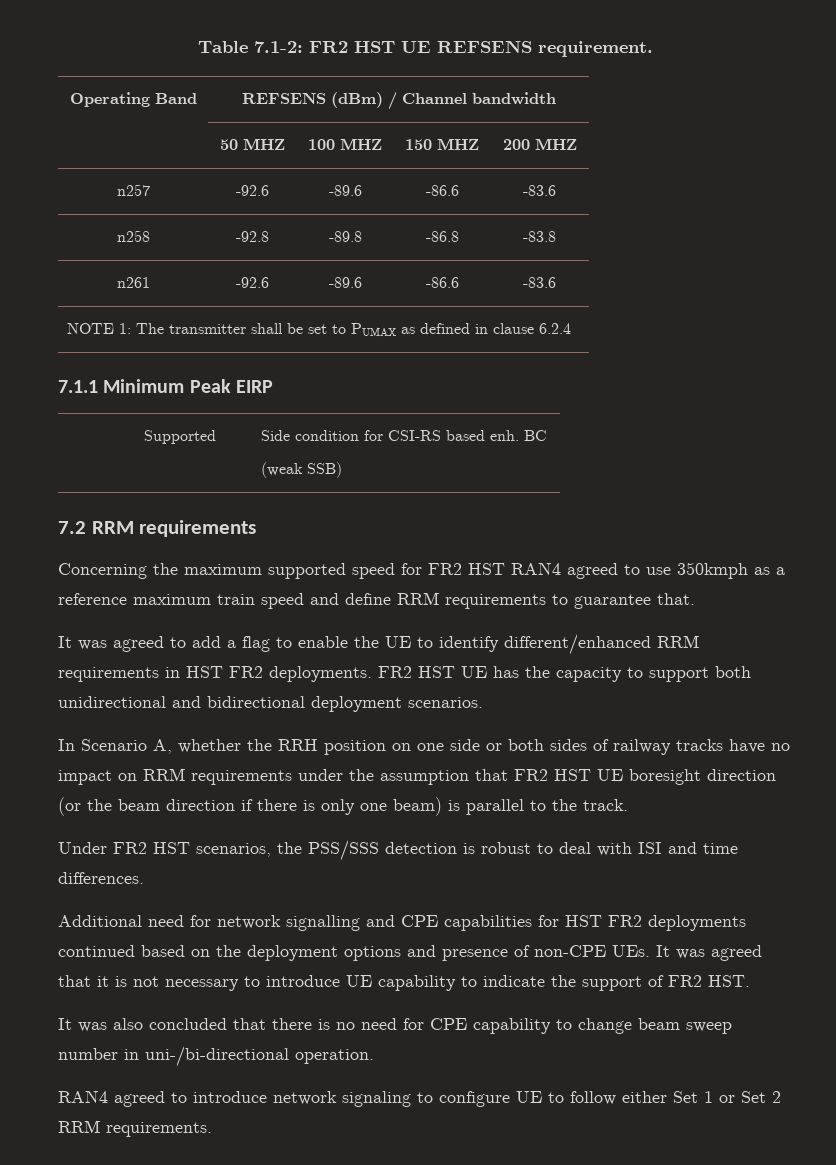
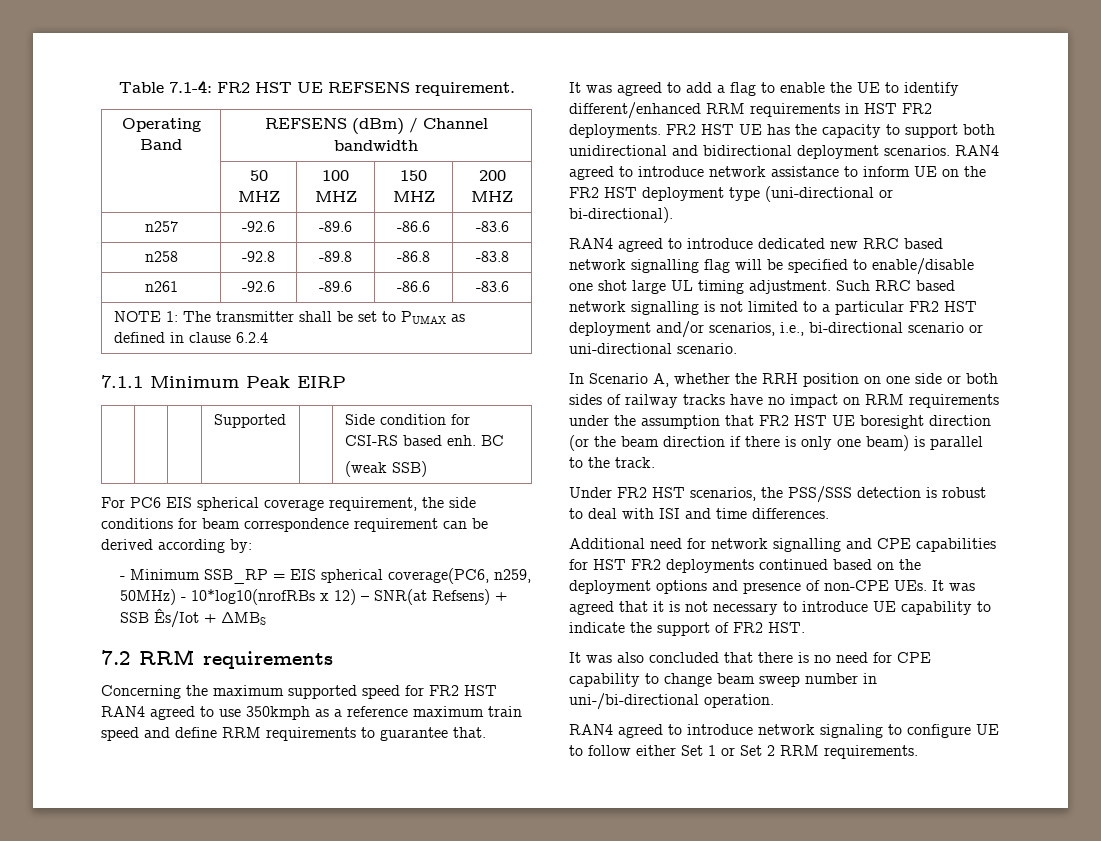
- Table 7.1-2: FR2 HST UE REFSENS requirement.
+ Table 7.1-4: FR2 HST UE REFSENS requirement.
+ For PC6 EIS spherical coverage requirement, the side conditions for beam correspondence requirement can be derived according by:
+ - Minimum SSB_RP = EIS spherical coverage(PC6, n259, 50MHz) - 10*log10(nrofRBs x 12) – SNR(at Refsens) + SSB Ês/Iot + ΔMBS
+ RAN4 agreed to introduce network assistance to inform UE on the FR2 HST deployment type (uni-directional or bi-directional).
+ RAN4 agreed to introduce dedicated new RRC based network signalling flag will be specified to enable/disable one shot large UL timing adjustment. Such RRC based network signalling is not limited to a particular FR2 HST deployment and/or scenarios, i.e., bi-directional scenario or uni-directional scenario.

